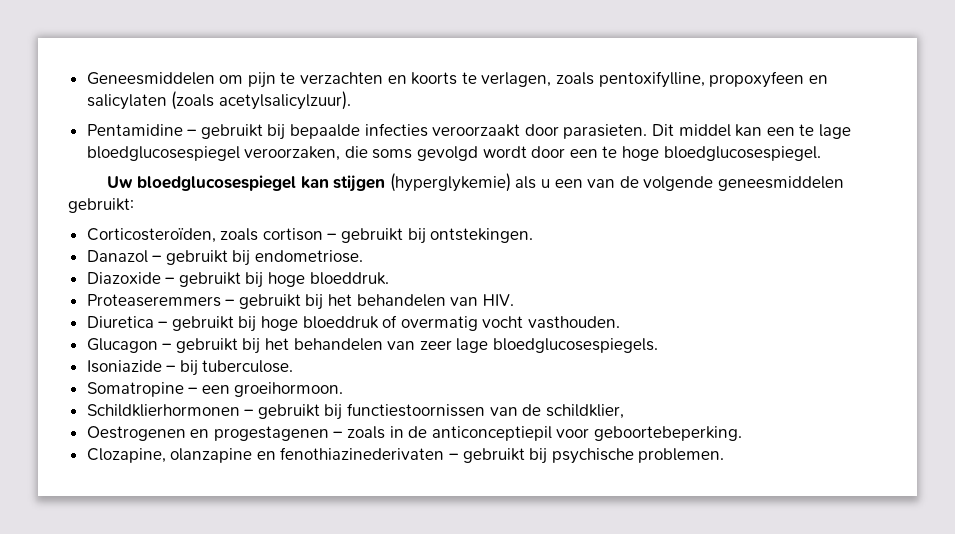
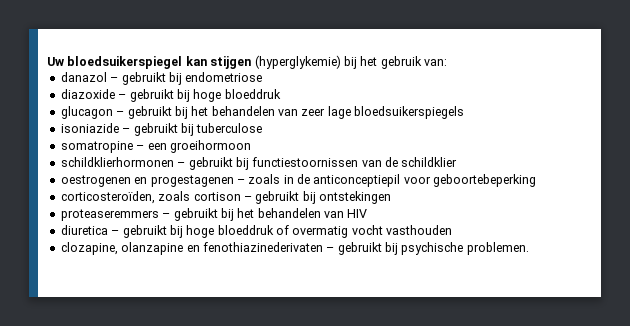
- Geneesmiddelen om pijn te verzachten en koorts te verlagen, zoals pentoxifylline, propoxyfeen en salicylaten (zoals acetylsalicylzuur).
- Pentamidine – gebruikt bij bepaalde infecties veroorzaakt door parasieten. Dit middel kan een te lage bloedglucosespiegel veroorzaken, die soms gevolgd wordt door een te hoge bloedglucosespiegel.
- Uw bloedglucosespiegel kan stijgen (hyperglykemie) als u een van de volgende geneesmiddelen gebruikt:
- Corticosteroïden, zoals cortison – gebruikt bij ontstekingen.
- Danazol – gebruikt bij endometriose.
- Diazoxide – gebruikt bij hoge bloeddruk.
- Proteaseremmers – gebruikt bij het behandelen van HIV.
- Diuretica – gebruikt bij hoge bloeddruk of overmatig vocht vasthouden.
- Glucagon – gebruikt bij het behandelen van zeer lage bloedglucosespiegels.
- Isoniazide – bij tuberculose.
- Somatropine – een groeihormoon.
- Schildklierhormonen – gebruikt bij functiestoornissen van de schildklier,
- Oestrogenen en progestagenen – zoals in de anticonceptiepil voor geboortebeperking.
- Clozapine, olanzapine en fenothiazinederivaten – gebruikt bij psychische problemen.
+ Uw bloedsuikerspiegel kan stijgen (hyperglykemie) bij het gebruik van:
+ danazol – gebruikt bij endometriose
+ diazoxide – gebruikt bij hoge bloeddruk
+ glucagon – gebruikt bij het behandelen van zeer lage bloedsuikerspiegels
+ isoniazide – gebruikt bij tuberculose
+ somatropine – een groeihormoon
+ schildklierhormonen – gebruikt bij functiestoornissen van de schildklier
+ oestrogenen en progestagenen – zoals in de anticonceptiepil voor geboortebeperking
+ corticosteroïden, zoals cortison – gebruikt bij ontstekingen
+ proteaseremmers – gebruikt bij het behandelen van HIV
+ diuretica – gebruikt bij hoge bloeddruk of overmatig vocht vasthouden
+ clozapine, olanzapine en fenothiazinederivaten – gebruikt bij psychische problemen.

